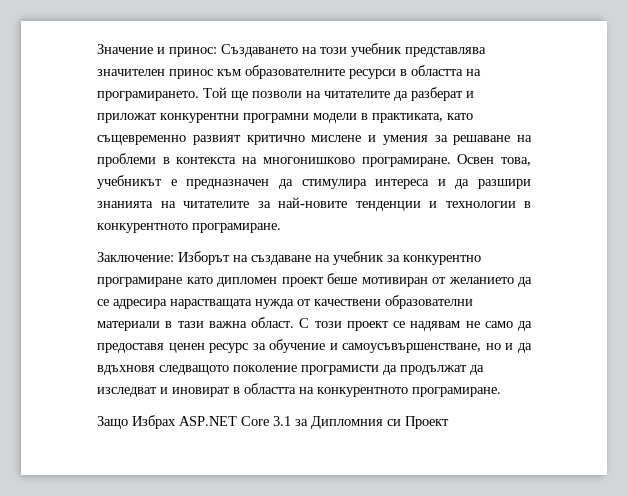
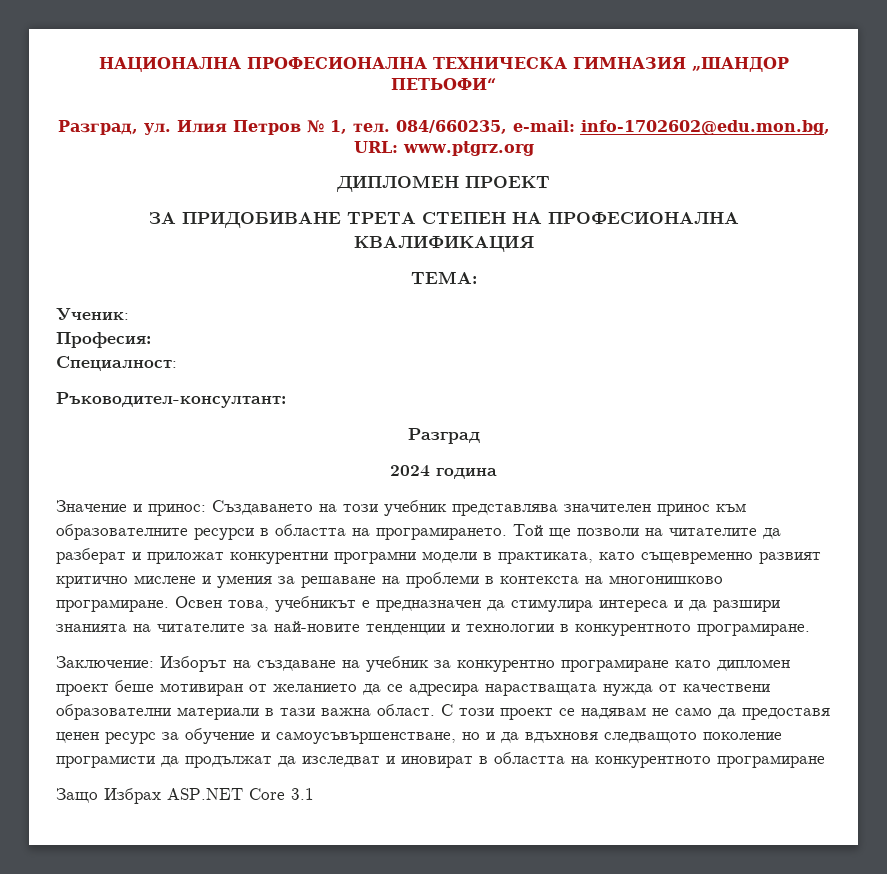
+ НАЦИОНАЛНА ПРОФЕСИОНАЛНА ТЕХНИЧЕСКА ГИМНАЗИЯ „ШАНДОР ПЕТЬОФИ“
+ Разград, ул. Илия Петров № 1, тел. 084/660235, e-mail: info-1702602@edu.mon.bg, URL: www.ptgrz.org
+ ДИПЛОМЕН ПРОЕКТ
+ ЗА ПРИДОБИВАНЕ ТРЕТА СТЕПЕН НА ПРОФЕСИОНАЛНА КВАЛИФИКАЦИЯ
+ ТЕМА:
+ Ученик:
+ Професия:
+ Специалност:
+ Ръководител-консултант:
+ Разград
+ 2024 година
- С този проект се надявам не само да предоставя ценен ресурс за обучение и самоусъвършенстване, но и да вдъхновя следващото поколение програмисти да продължат да изследват и иновират в областта на конкурентното програмиране.
+ С този проект се надявам не само да предоставя ценен ресурс за обучение и самоусъвършенстване, но и да вдъхновя следващото поколение програмисти да продължат да изследват и иновират в областта на конкурентното програмиране
- Защо Избрах ASP.NET Core 3.1 за Дипломния си Проект
+ Защо Избрах ASP.NET Core 3.1

